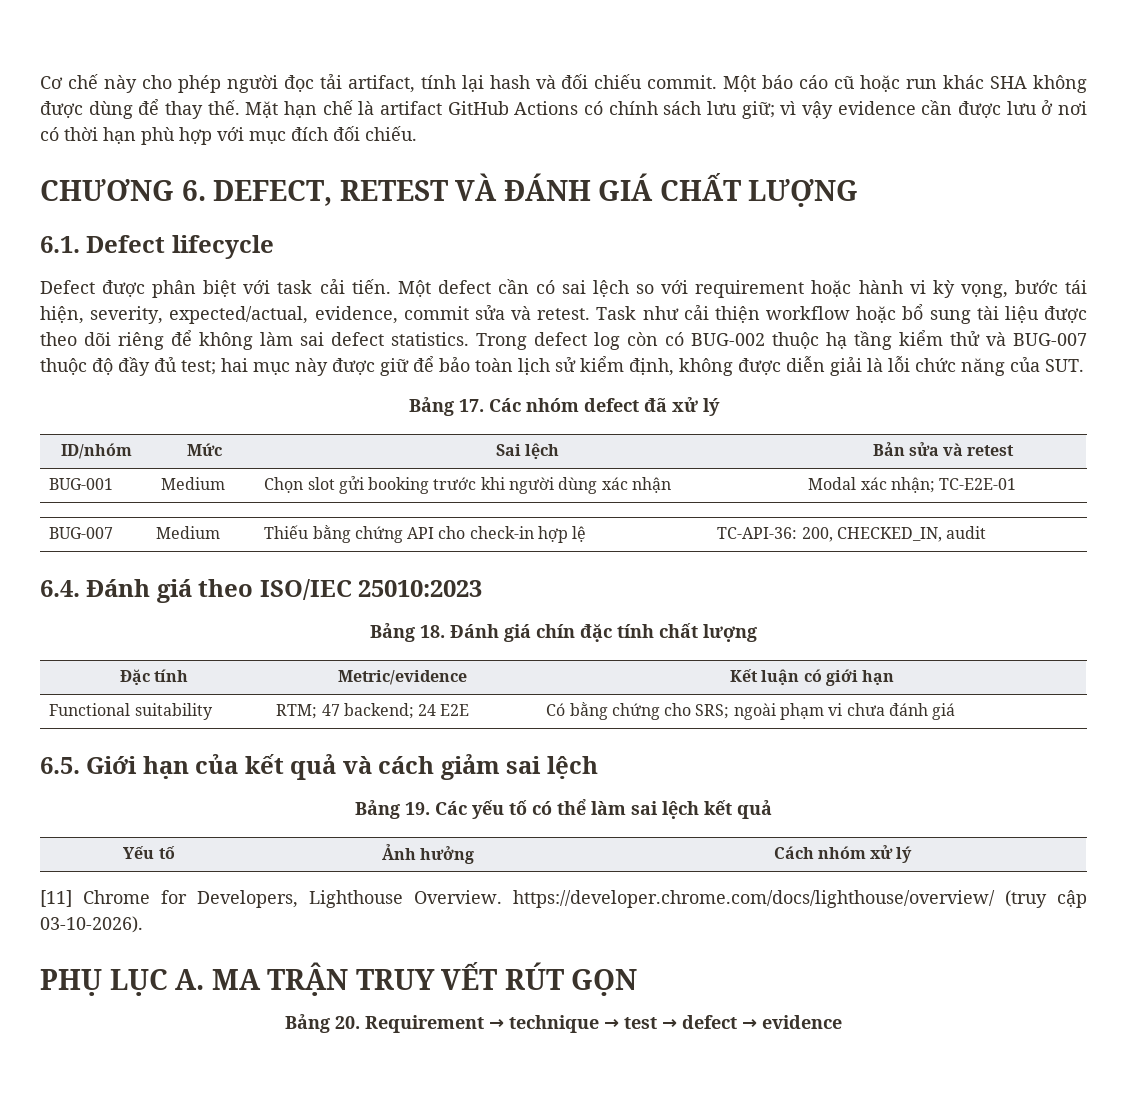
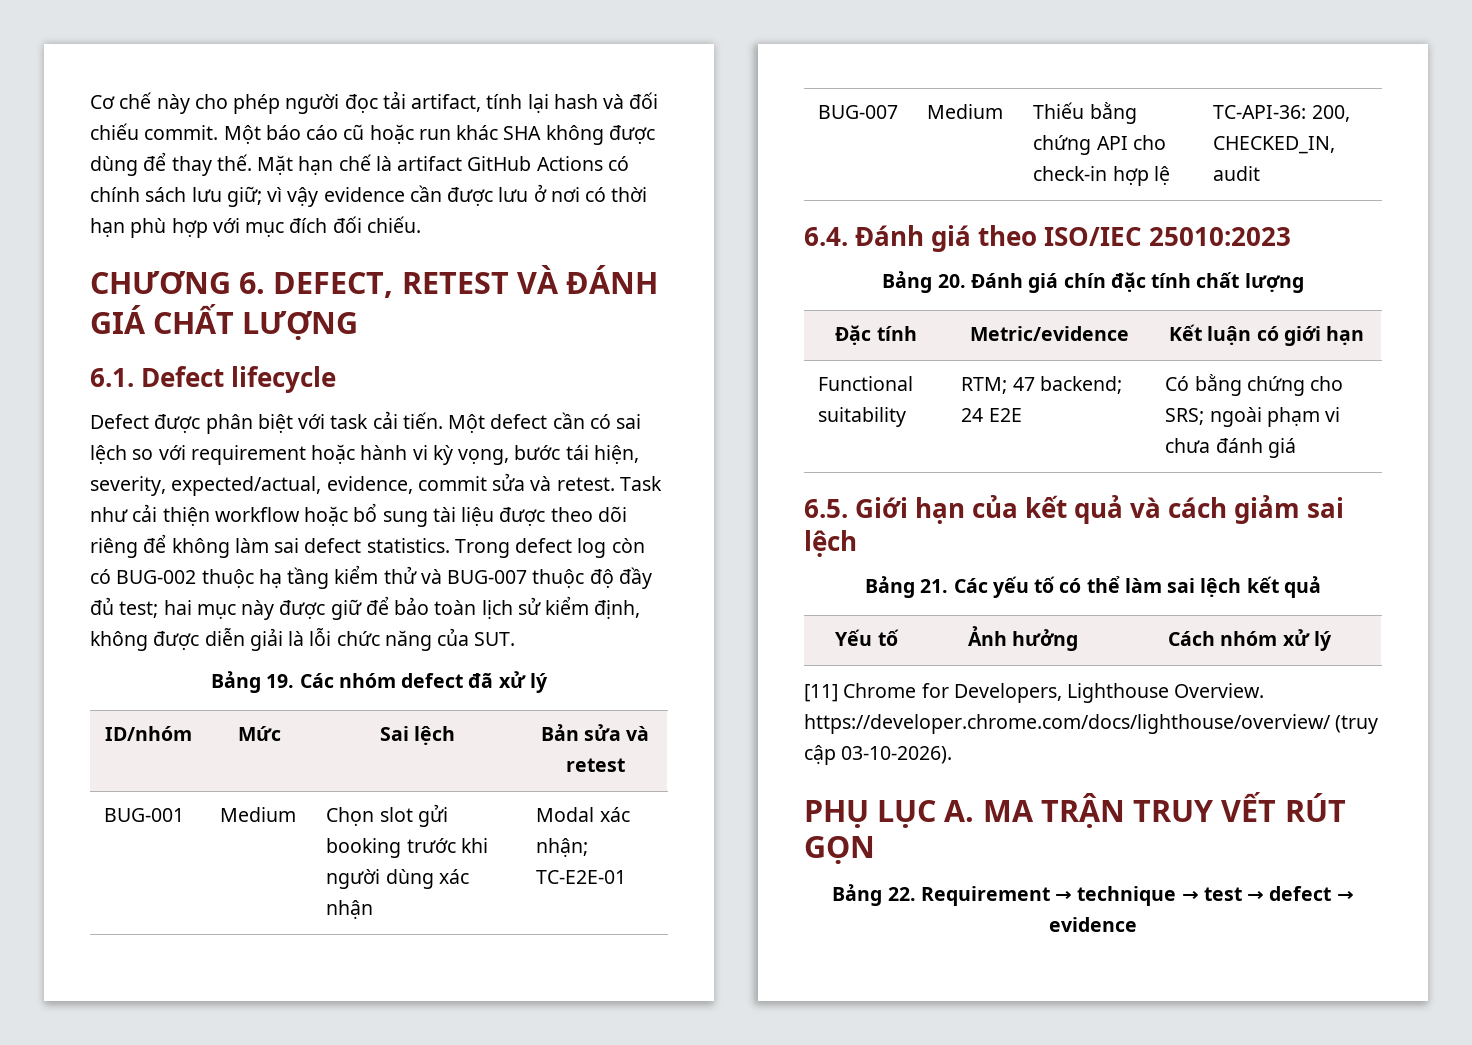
- Bảng 17. Các nhóm defect đã xử lý
+ Bảng 19. Các nhóm defect đã xử lý
- Bảng 18. Đánh giá chín đặc tính chất lượng
+ Bảng 20. Đánh giá chín đặc tính chất lượng
- Bảng 19. Các yếu tố có thể làm sai lệch kết quả
+ Bảng 21. Các yếu tố có thể làm sai lệch kết quả
- Bảng 20. Requirement → technique → test → defect → evidence
+ Bảng 22. Requirement → technique → test → defect → evidence

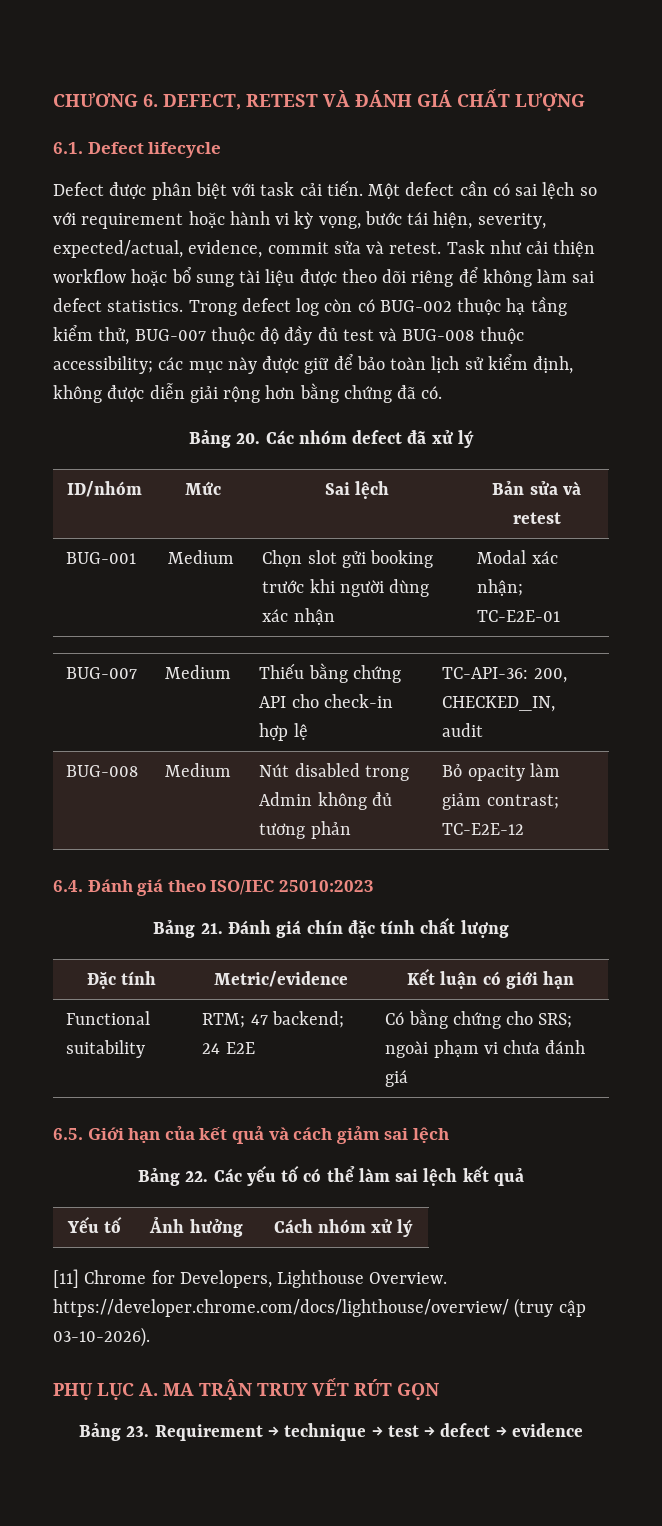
- Cơ chế này cho phép người đọc tải artifact, tính lại hash và đối chiếu commit. Một báo cáo cũ hoặc run khác SHA không được dùng để thay thế. Mặt hạn chế là artifact GitHub Actions có chính sách lưu giữ; vì vậy evidence cần được lưu ở nơi có thời hạn phù hợp với mục đích đối chiếu.
- Trong defect log còn có BUG-002 thuộc hạ tầng kiểm thử và BUG-007 thuộc độ đầy đủ test; hai mục này được giữ để bảo toàn lịch sử kiểm định, không được diễn giải là lỗi chức năng của SUT.
- Bảng 19. Các nhóm defect đã xử lý
+ Trong defect log còn có BUG-002 thuộc hạ tầng kiểm thử, BUG-007 thuộc độ đầy đủ test và BUG-008 thuộc accessibility; các mục này được giữ để bảo toàn lịch sử kiểm định, không được diễn giải rộng hơn bằng chứng đã có.
+ Bảng 20. Các nhóm defect đã xử lý
+ BUG-008 | Medium | Nút disabled trong Admin không đủ tương phản | Bỏ opacity làm giảm contrast; TC-E2E-12
- Bảng 20. Đánh giá chín đặc tính chất lượng
+ Bảng 21. Đánh giá chín đặc tính chất lượng
- Bảng 21. Các yếu tố có thể làm sai lệch kết quả
+ Bảng 22. Các yếu tố có thể làm sai lệch kết quả
- Bảng 22. Requirement → technique → test → defect → evidence
+ Bảng 23. Requirement → technique → test → defect → evidence

